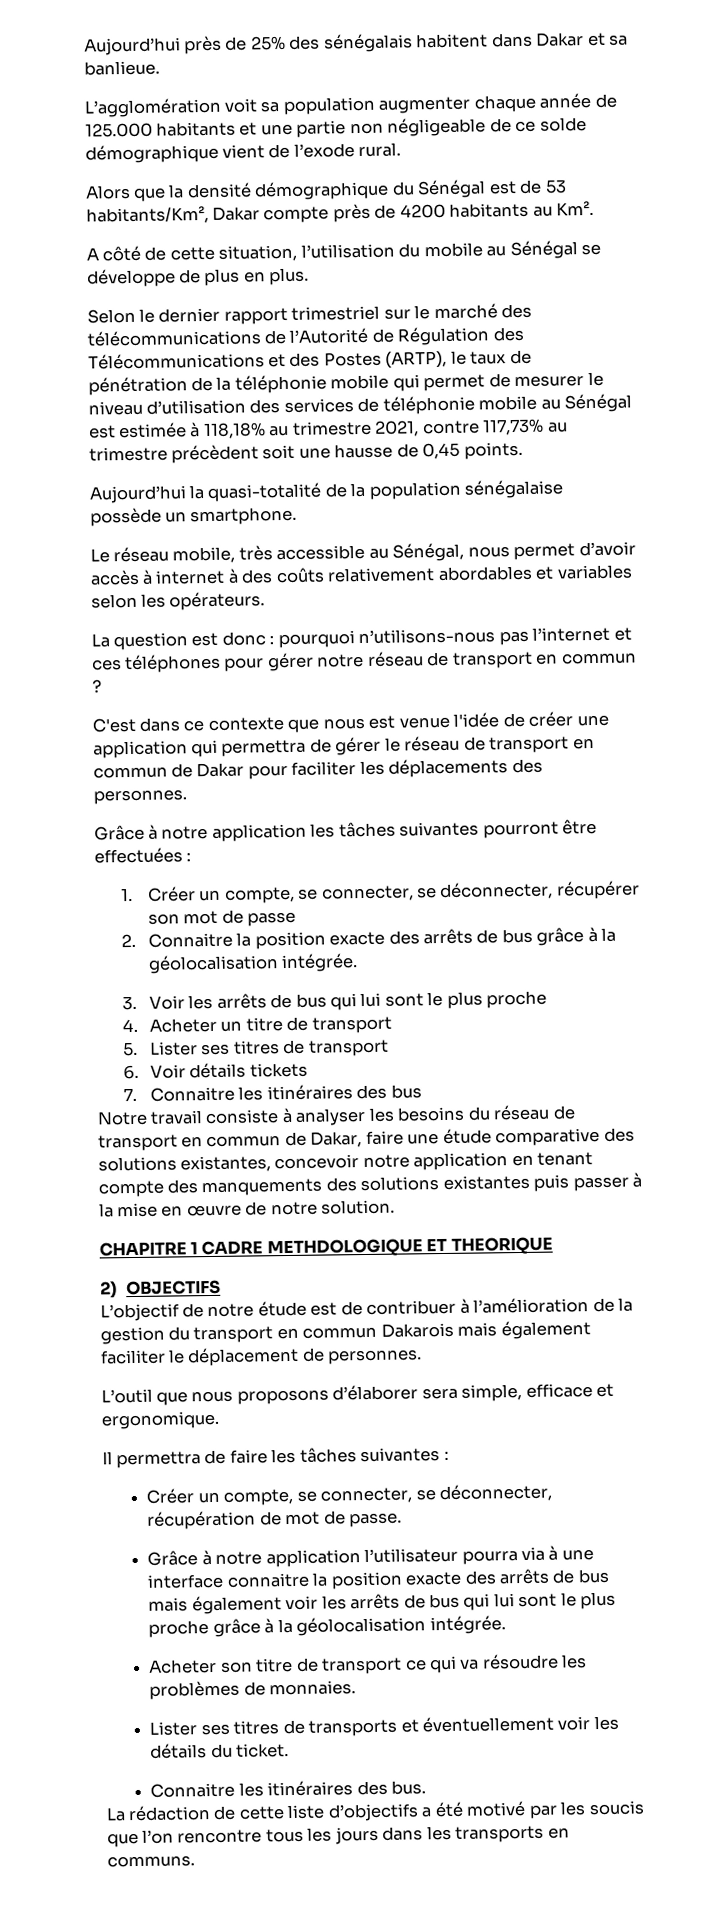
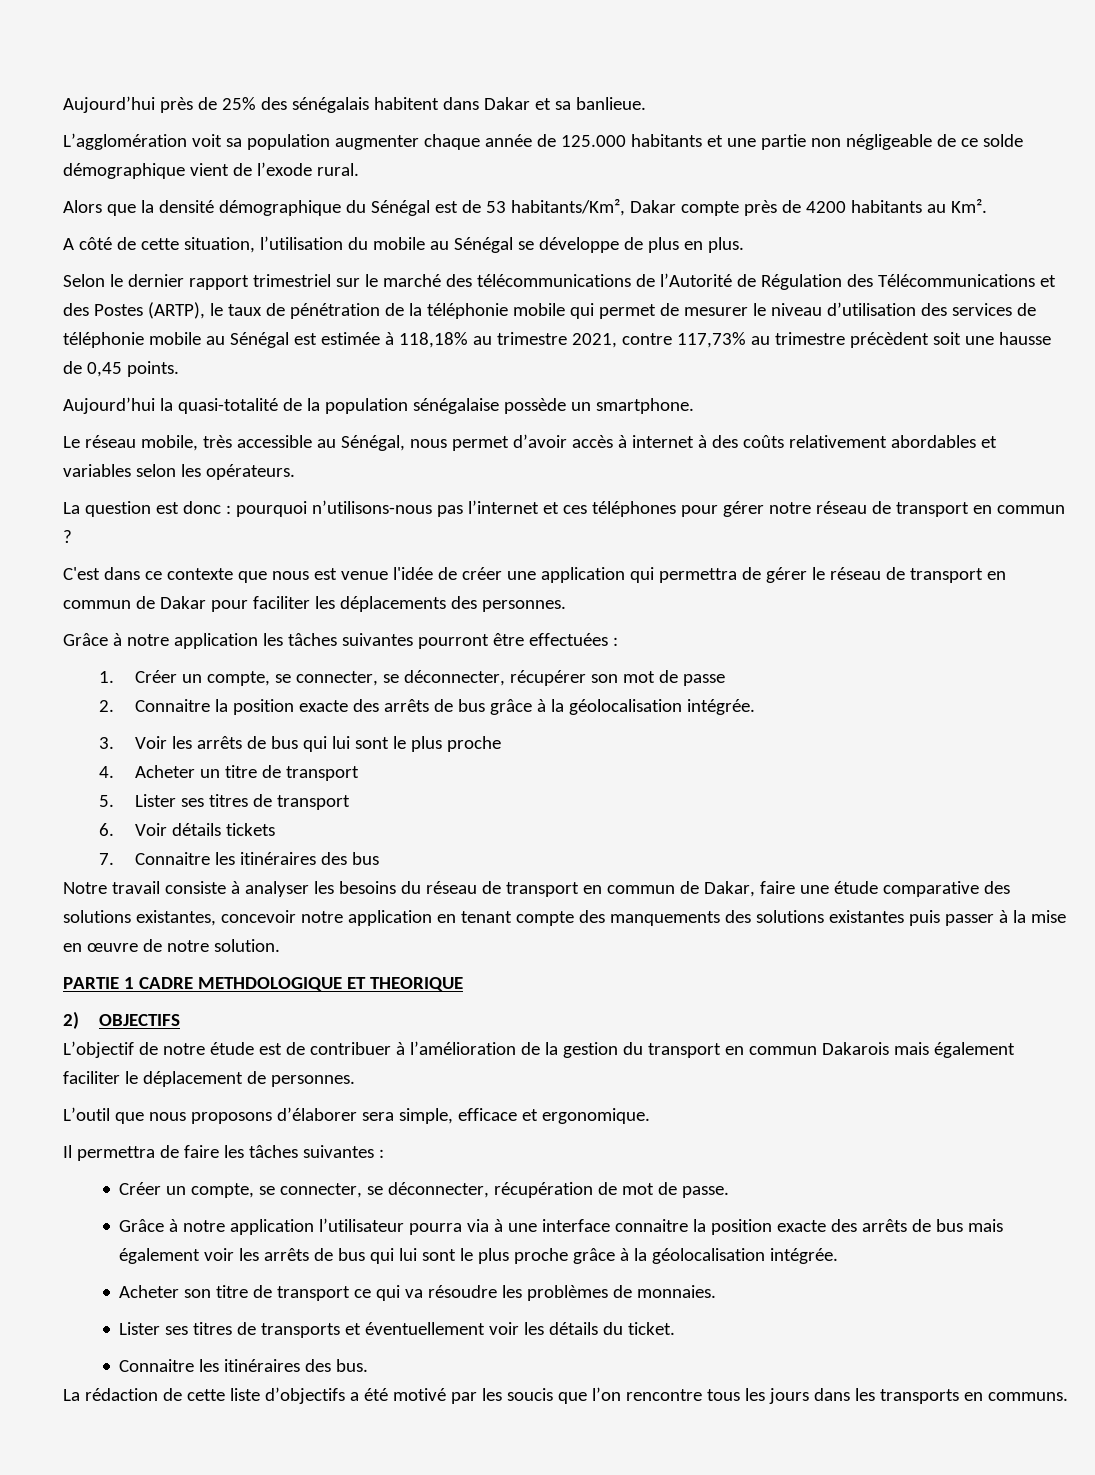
- CHAPITRE 1 CADRE METHDOLOGIQUE ET THEORIQUE
+ PARTIE 1 CADRE METHDOLOGIQUE ET THEORIQUE

